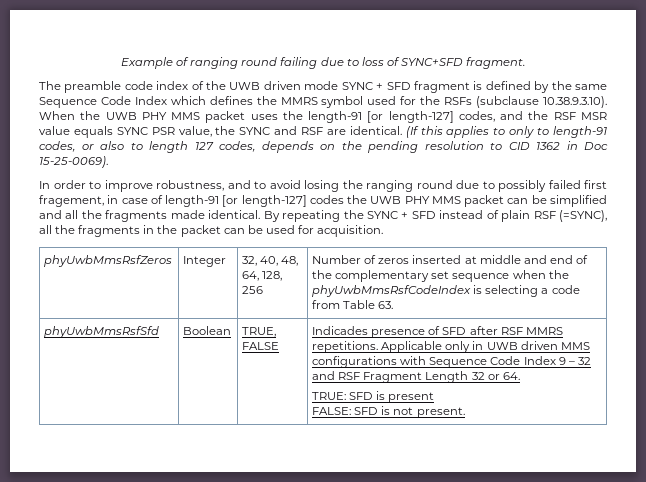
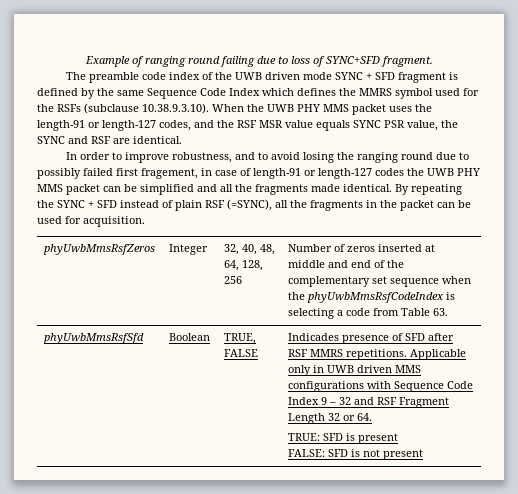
- The preamble code index of the UWB driven mode SYNC + SFD fragment is defined by the same Sequence Code Index which defines the MMRS symbol used for the RSFs (subclause 10.38.9.3.10). When the UWB PHY MMS packet uses the length-91 [or length-127] codes, and the RSF MSR value equals SYNC PSR value, the SYNC and RSF are identical. (If this applies to only to length-91 codes, or also to length 127 codes, depends on the pending resolution to CID 1362 in Doc 15-25-0069).
+ The preamble code index of the UWB driven mode SYNC + SFD fragment is defined by the same Sequence Code Index which defines the MMRS symbol used for the RSFs (subclause 10.38.9.3.10). When the UWB PHY MMS packet uses the length-91 or length-127 codes, and the RSF MSR value equals SYNC PSR value, the SYNC and RSF are identical.
- In order to improve robustness, and to avoid losing the ranging round due to possibly failed first fragement, in case of length-91 [or length-127] codes the UWB PHY MMS packet can be simplified and all the fragments made identical.
+ In order to improve robustness, and to avoid losing the ranging round due to possibly failed first fragement, in case of length-91 or length-127 codes the UWB PHY MMS packet can be simplified and all the fragments made identical.
- FALSE: SFD is not present.
+ FALSE: SFD is not present

